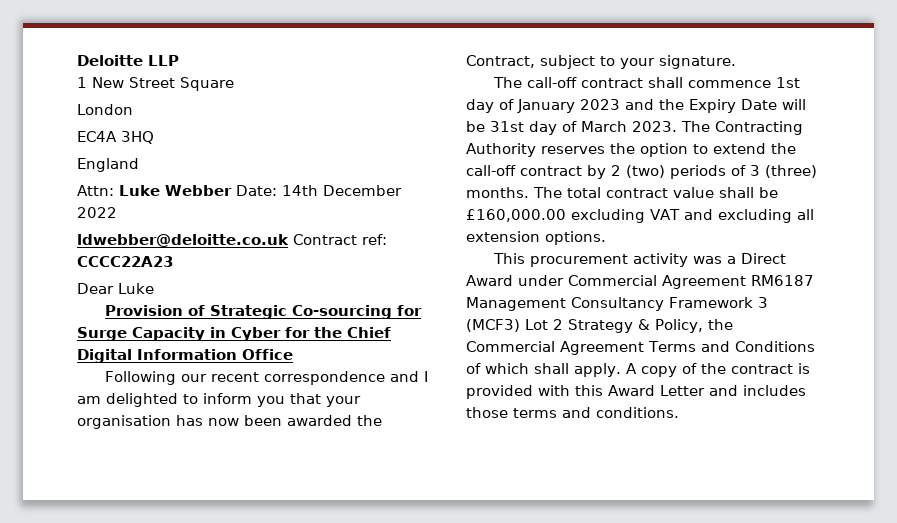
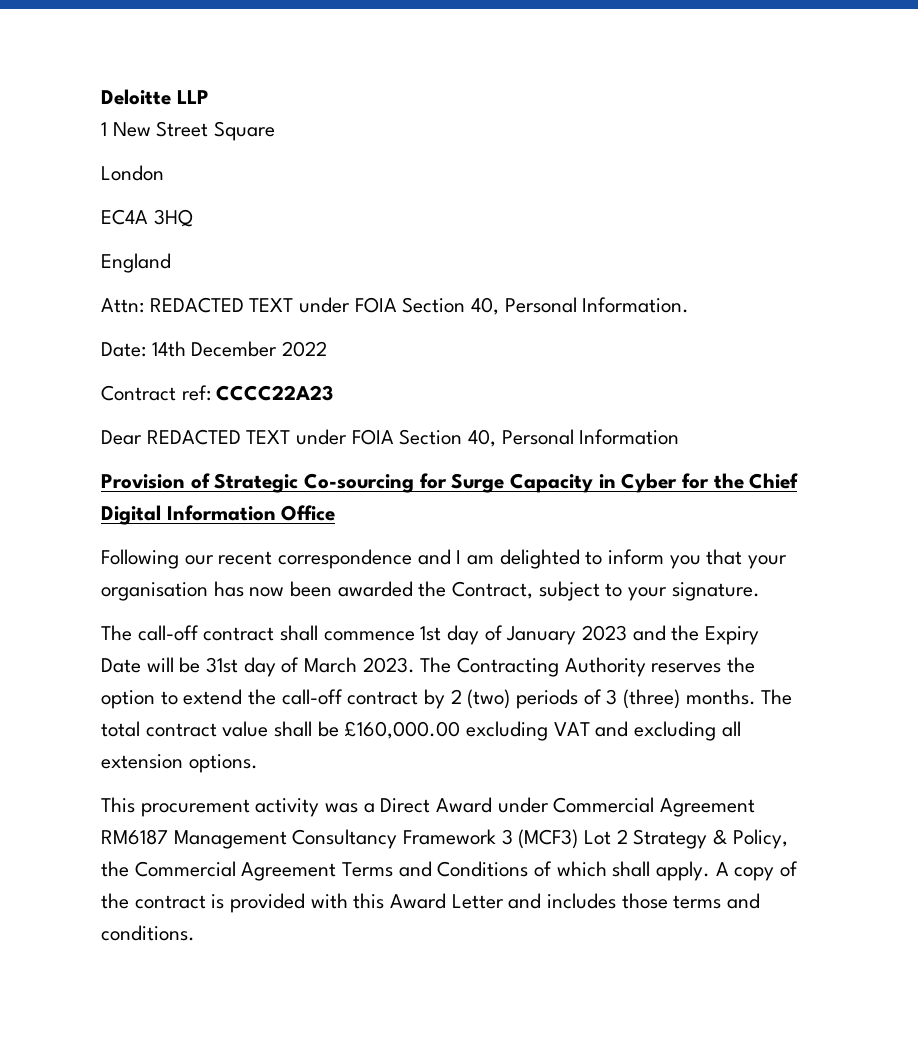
- Attn: Luke Webber Date: 14th December 2022
+ Attn: REDACTED TEXT under FOIA Section 40, Personal Information.
+ Date: 14th December 2022
- ldwebber@deloitte.co.uk Contract ref: CCCC22A23
+ Contract ref: CCCC22A23
- Dear Luke
+ Dear REDACTED TEXT under FOIA Section 40, Personal Information

